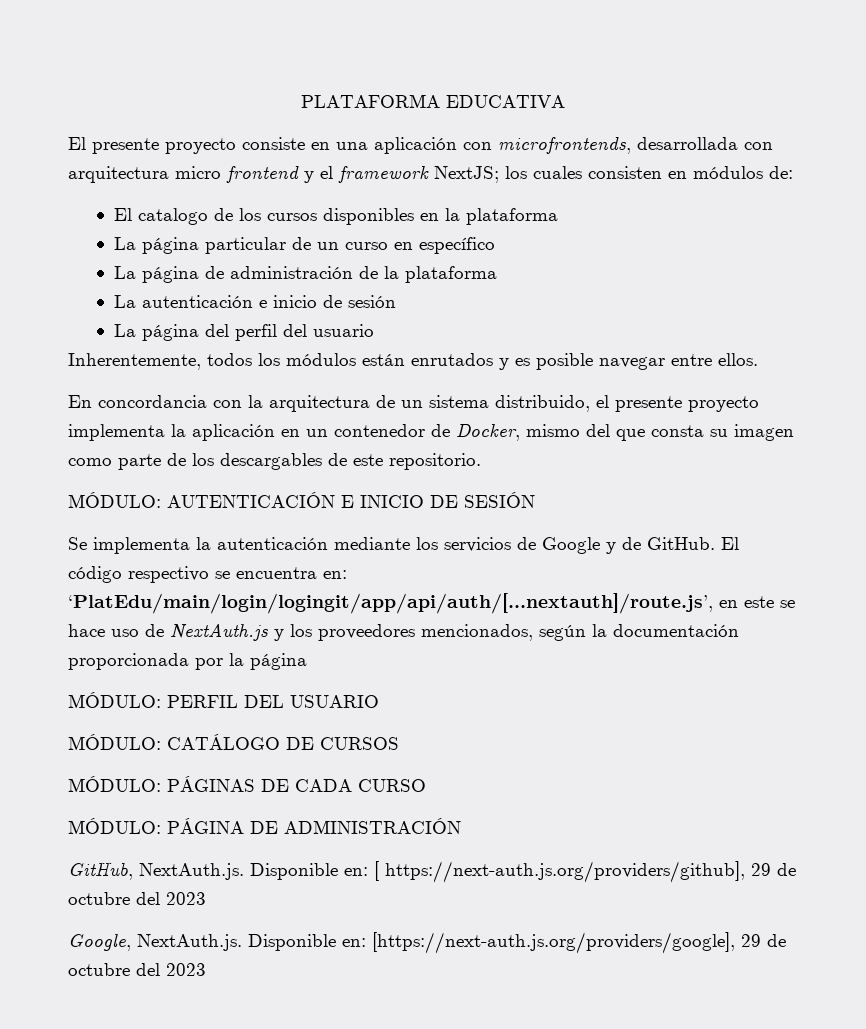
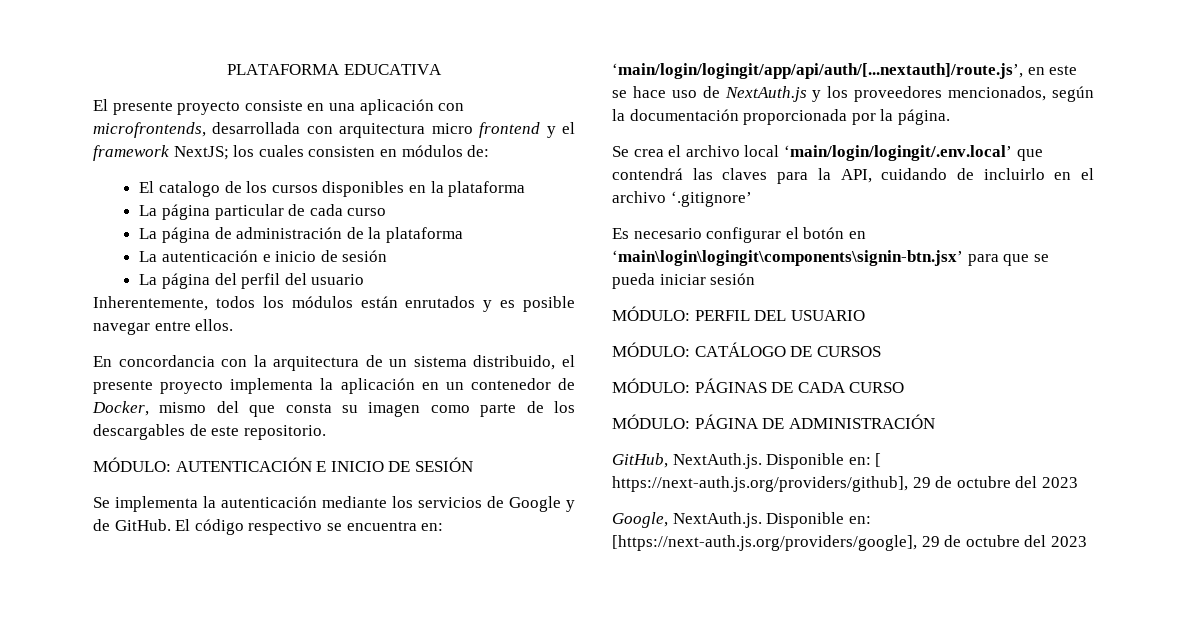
- La página particular de un curso en específico
+ La página particular de cada curso
- El código respectivo se encuentra en: ‘PlatEdu/main/login/logingit/app/api/auth/[...nextauth]/route.js’, en este se hace uso de NextAuth.js y los proveedores mencionados, según la documentación proporcionada por la página
+ El código respectivo se encuentra en: ‘main/login/logingit/app/api/auth/[...nextauth]/route.js’, en este se hace uso de NextAuth.js y los proveedores mencionados, según la documentación proporcionada por la página.
+ Se crea el archivo local ‘main/login/logingit/.env.local’ que contendrá las claves para la API, cuidando de incluirlo en el archivo ‘.gitignore’
+ Es necesario configurar el botón en ‘main\login\logingit\components\signin-btn.jsx’ para que se pueda iniciar sesión

